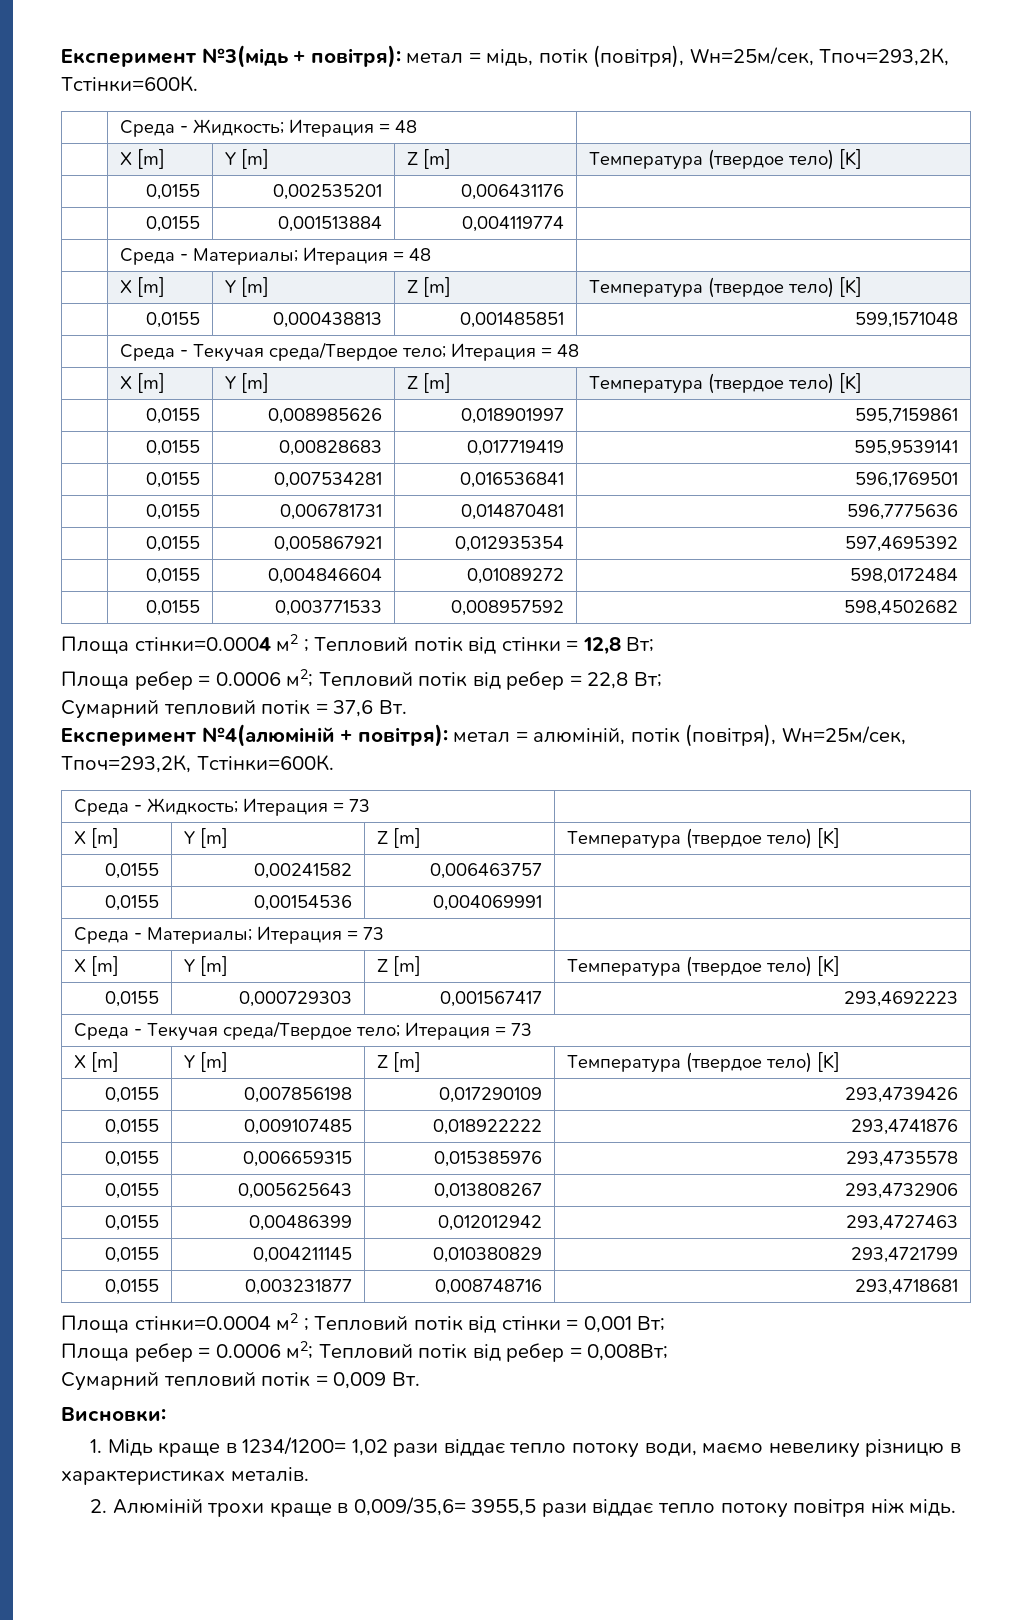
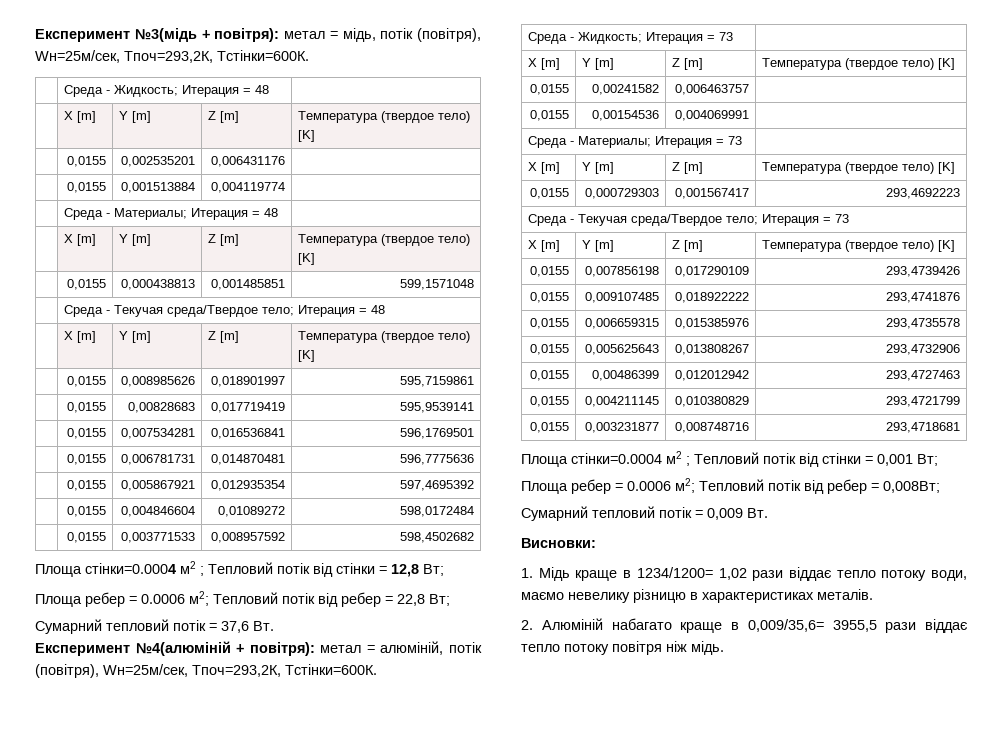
- 2. Алюміній трохи краще в 0,009/35,6= 3955,5 рази віддає тепло потоку повітря ніж мідь.
+ 2. Алюміній набагато краще в 0,009/35,6= 3955,5 рази віддає тепло потоку повітря ніж мідь.

